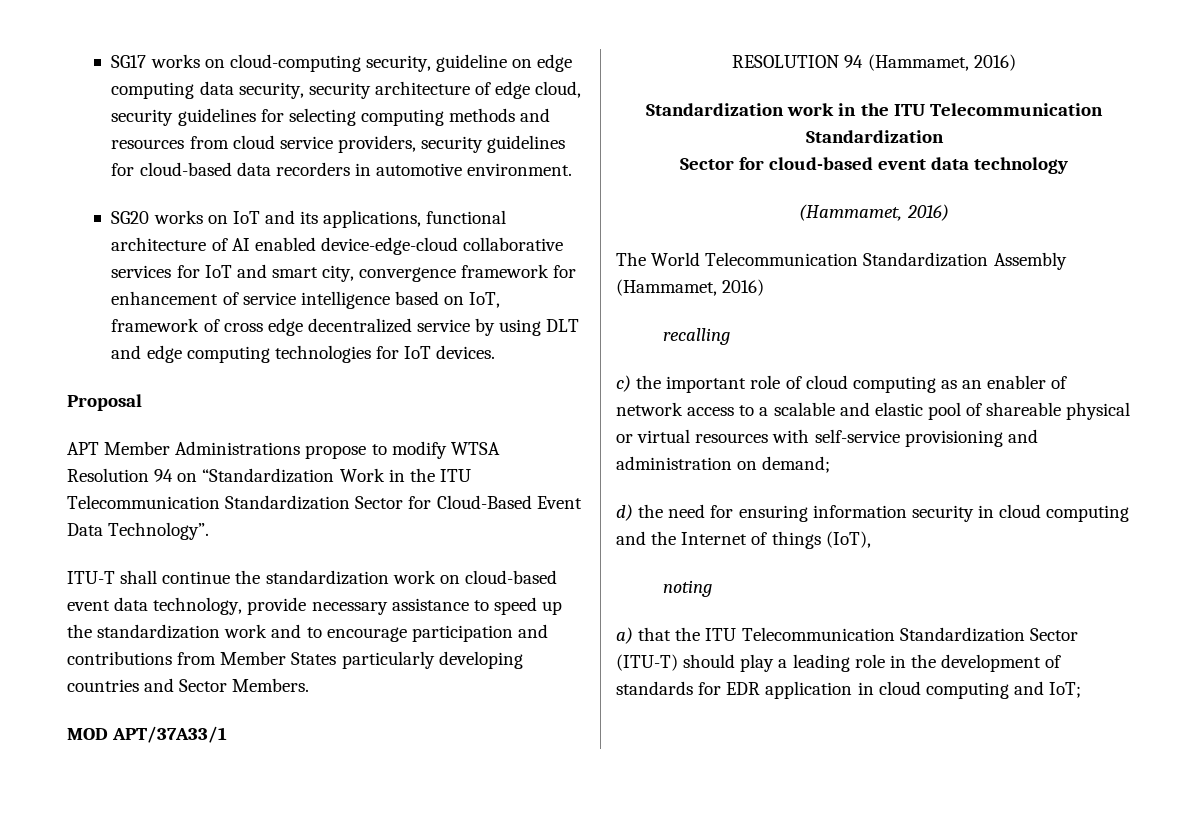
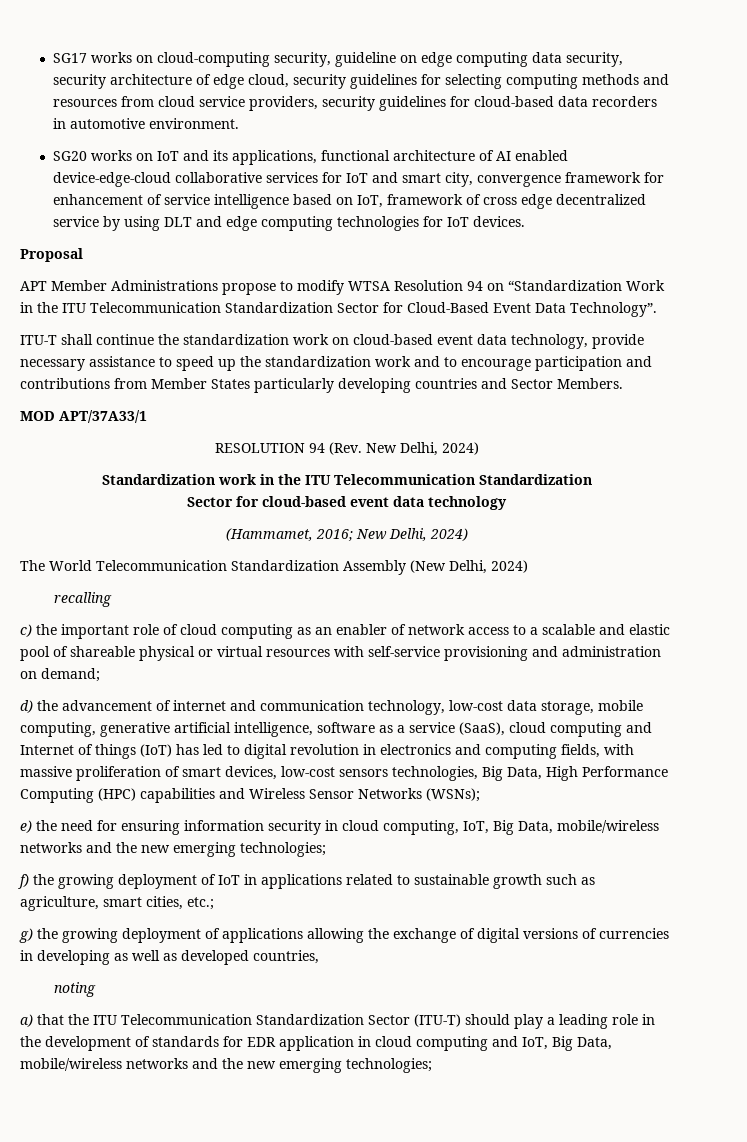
- RESOLUTION 94 (Hammamet, 2016)
+ RESOLUTION 94 (Rev. New Delhi, 2024)
  Sector for cloud-based event data technology
- (Hammamet, 2016)
+ (Hammamet, 2016; New Delhi, 2024)
- The World Telecommunication Standardization Assembly (Hammamet, 2016)
+ The World Telecommunication Standardization Assembly (New Delhi, 2024)
- d) the need for ensuring information security in cloud computing and the Internet of things (IoT),
+ d) the advancement of internet and communication technology, low-cost data storage, mobile computing, generative artificial intelligence, software as a service (SaaS), cloud computing and Internet of things (IoT) has led to digital revolution in electronics and computing fields, with massive proliferation of smart devices, low-cost sensors technologies, Big Data, High Performance Computing (HPC) capabilities and Wireless Sensor Networks (WSNs);
+ e) the need for ensuring information security in cloud computing, IoT, Big Data, mobile/wireless networks and the new emerging technologies;
+ f) the growing deployment of IoT in applications related to sustainable growth such as agriculture, smart cities, etc.;
+ g) the growing deployment of applications allowing the exchange of digital versions of currencies in developing as well as developed countries,
- a) that the ITU Telecommunication Standardization Sector (ITU-T) should play a leading role in the development of standards for EDR application in cloud computing and IoT;
+ a) that the ITU Telecommunication Standardization Sector (ITU-T) should play a leading role in the development of standards for EDR application in cloud computing and IoT, Big Data, mobile/wireless networks and the new emerging technologies;

